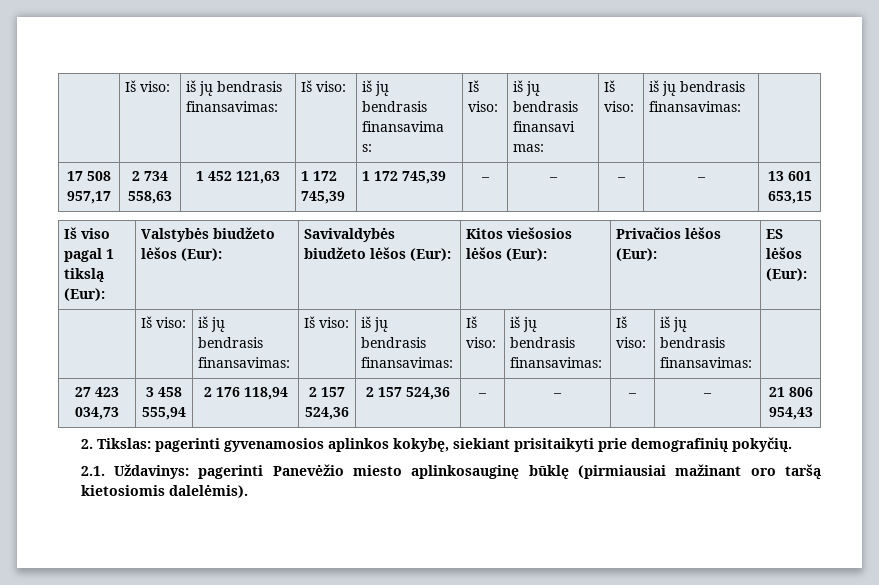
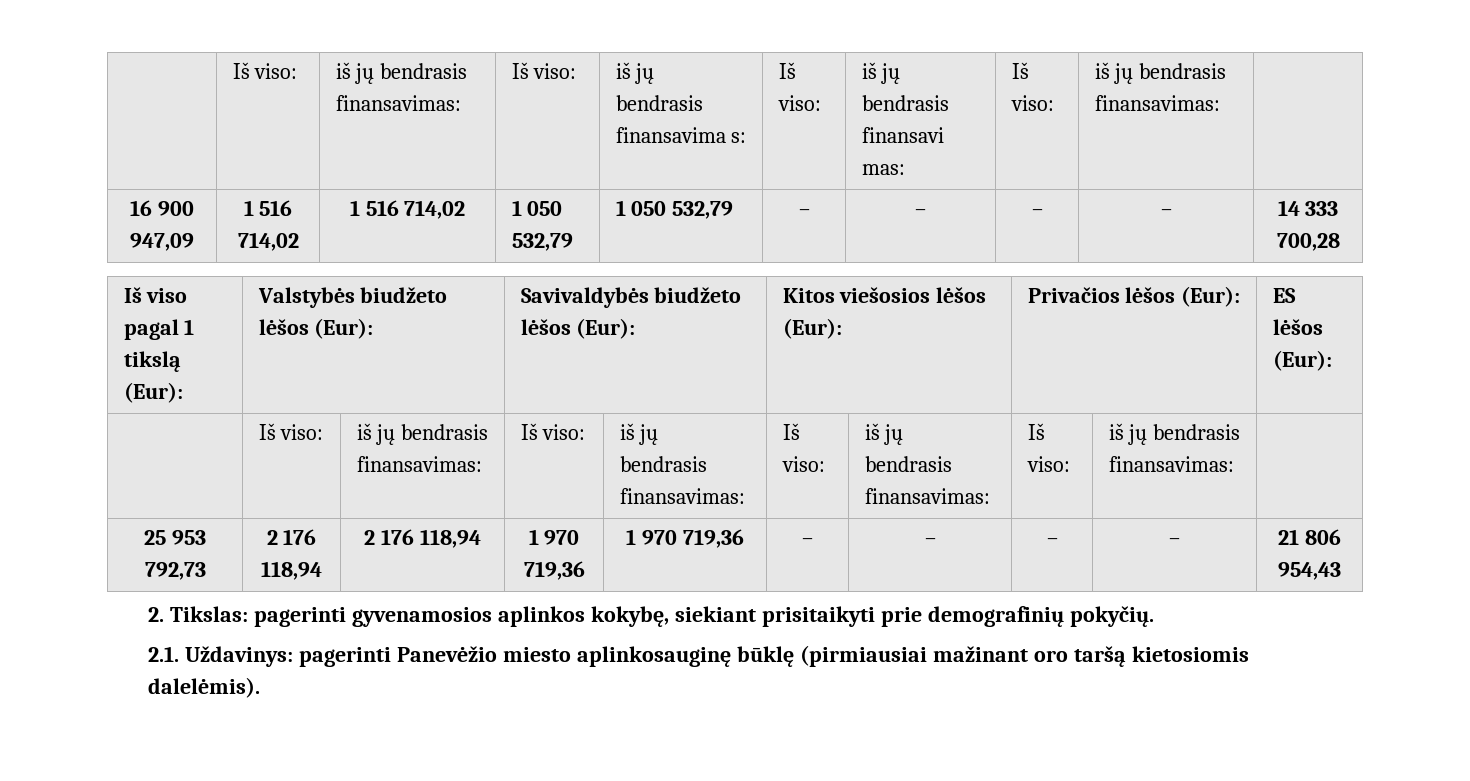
- 17 508 957,17 | 2 734 558,63 | 1 452 121,63 | 1 172 745,39 | 1 172 745,39 | – | – | – | – | 13 601 653,15
+ 16 900 947,09 | 1 516 714,02 | 1 516 714,02 | 1 050 532,79 | 1 050 532,79 | – | – | – | – | 14 333 700,28
- 27 423 034,73 | 3 458 555,94 | 2 176 118,94 | 2 157 524,36 | 2 157 524,36 | – | – | – | – | 21 806 954,43
+ 25 953 792,73 | 2 176 118,94 | 2 176 118,94 | 1 970 719,36 | 1 970 719,36 | – | – | – | – | 21 806 954,43

